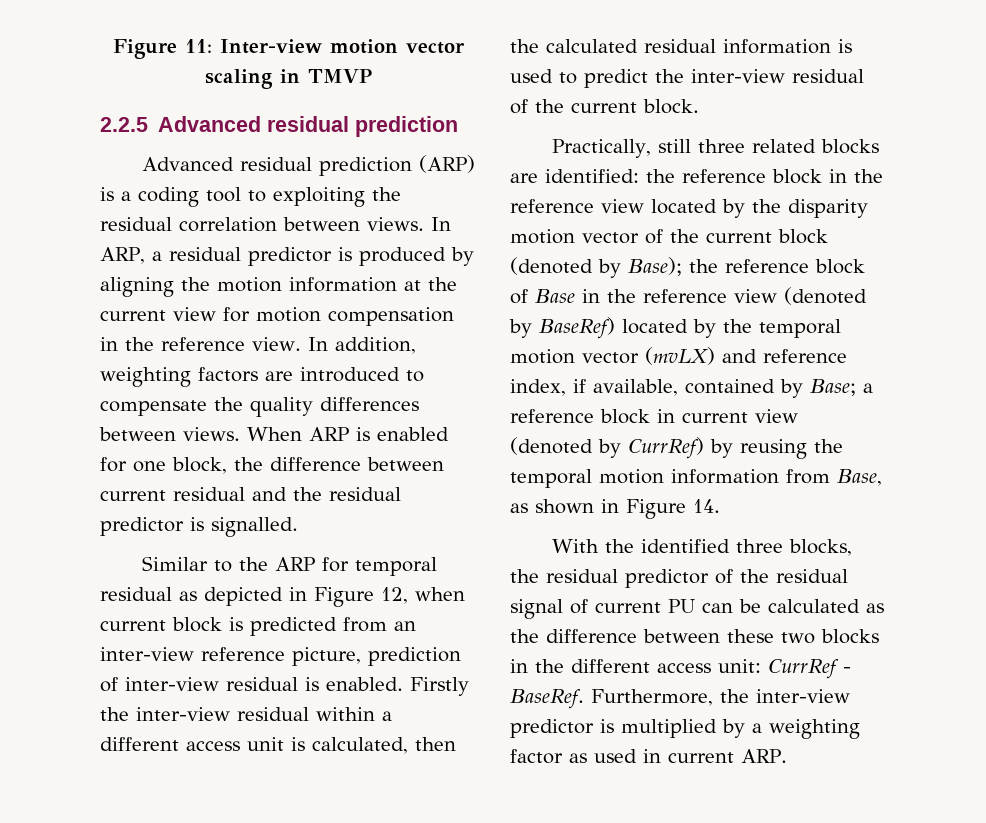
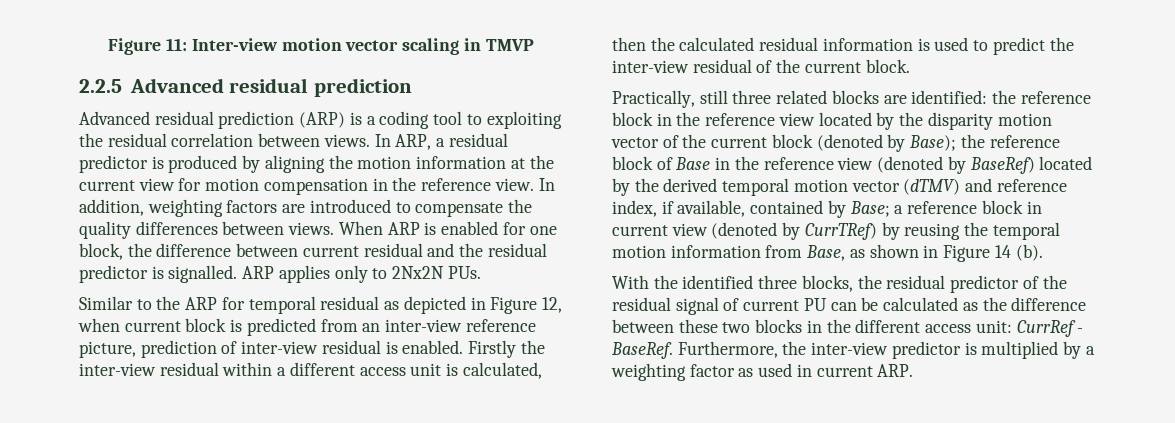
+ ARP applies only to 2Nx2N PUs.
- the reference block of Base in the reference view (denoted by BaseRef) located by the temporal motion vector (mvLX) and reference index, if available, contained by Base;
+ the reference block of Base in the reference view (denoted by BaseRef) located by the derived temporal motion vector (dTMV) and reference index, if available, contained by Base;
- a reference block in current view (denoted by CurrRef) by reusing the temporal motion information from Base, as shown in Figure 14.
+ a reference block in current view (denoted by CurrTRef) by reusing the temporal motion information from Base, as shown in Figure 14 (b).

